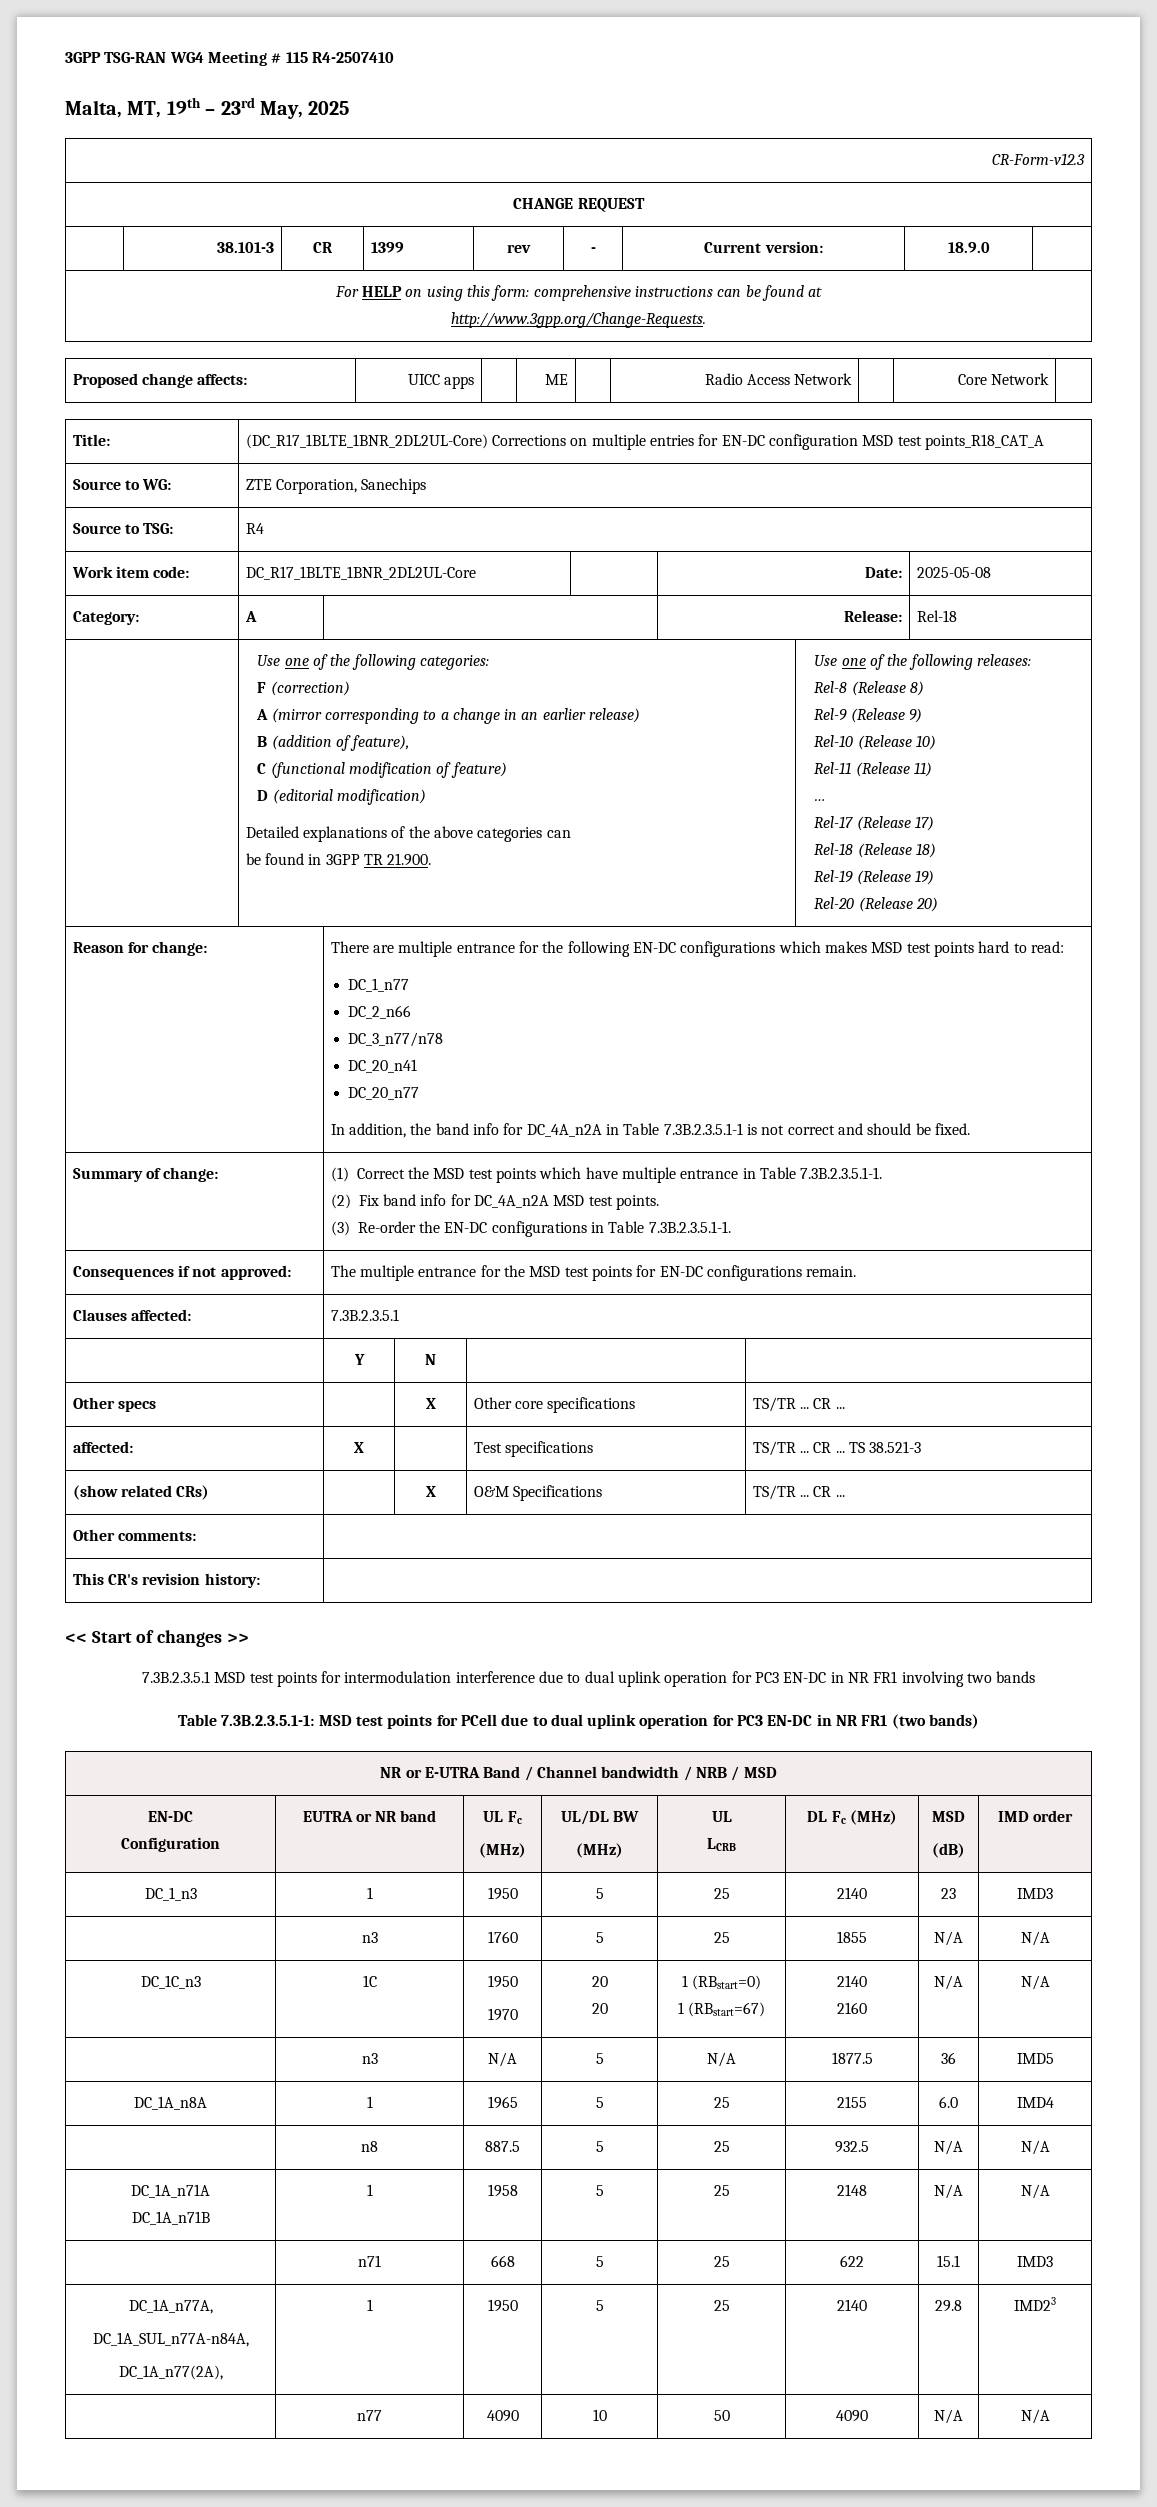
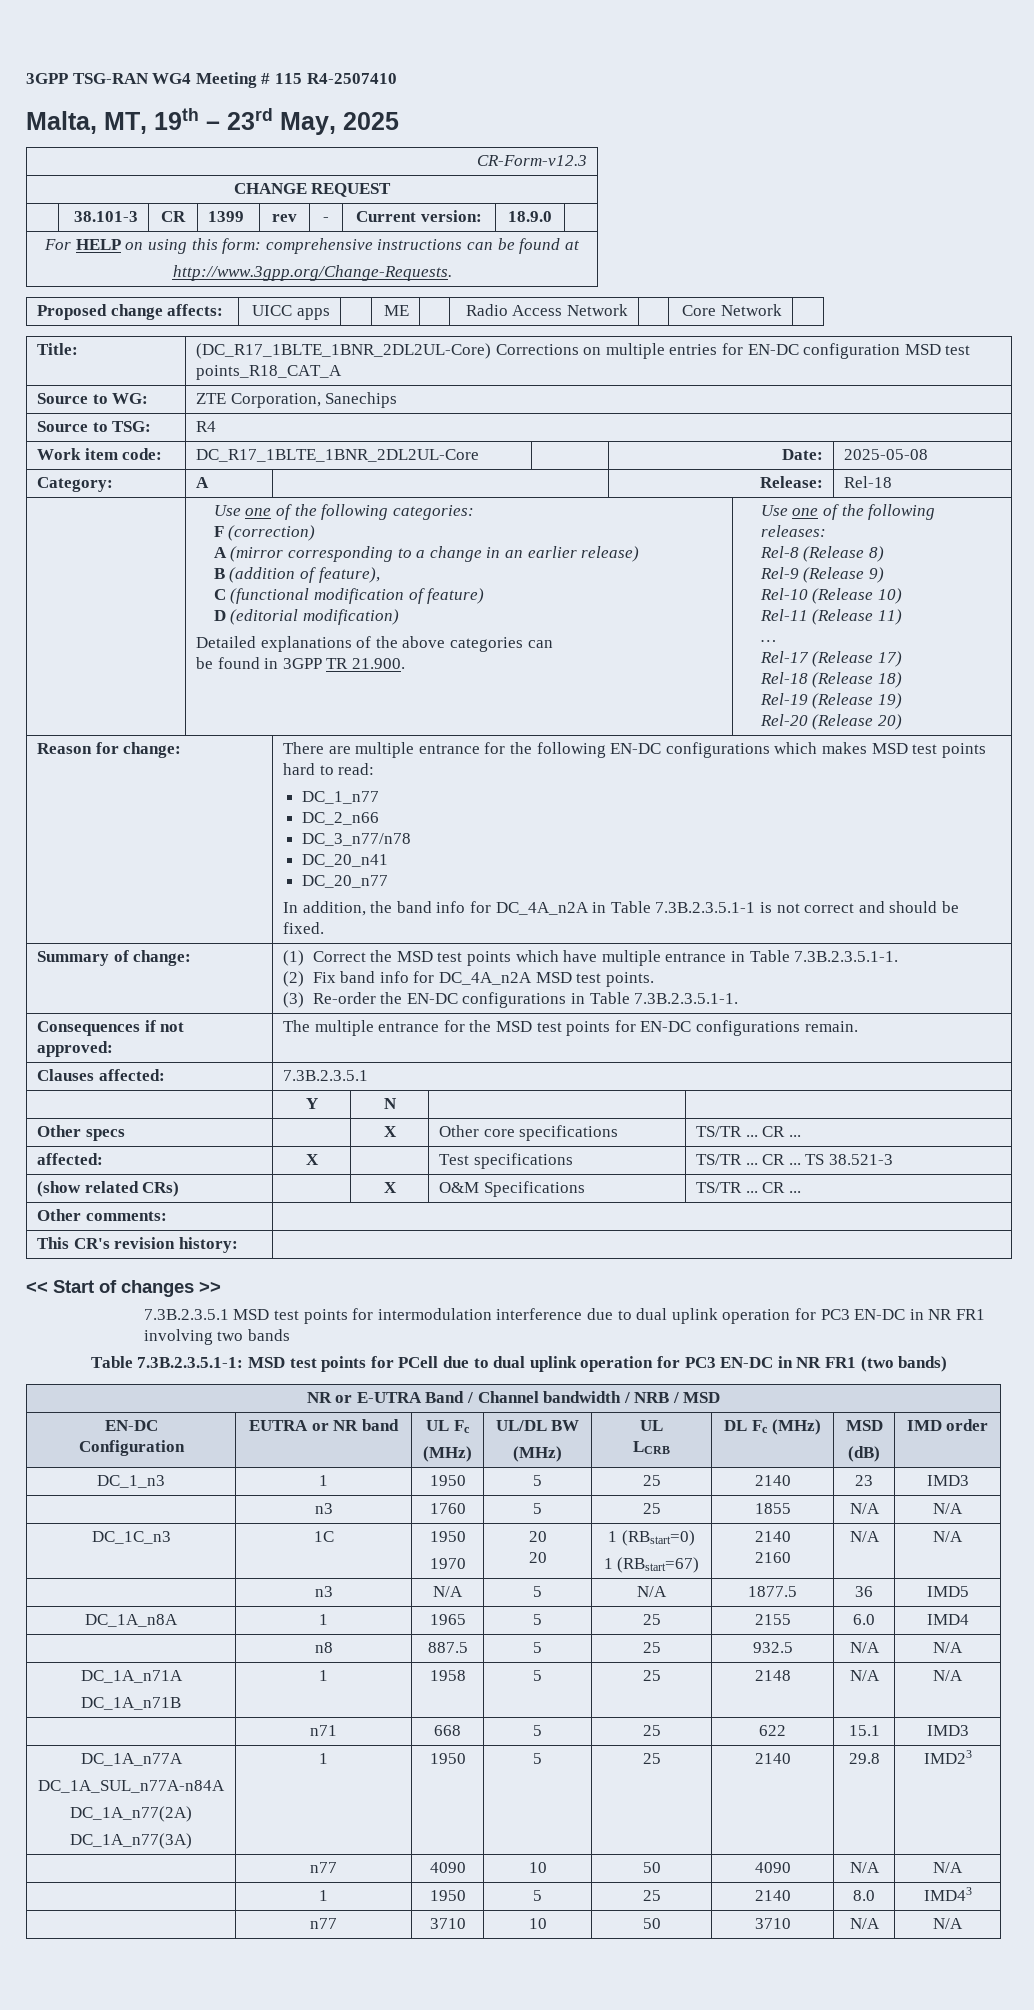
- DC_1A_n77A,
- DC_1A_SUL_n77A-n84A,
- DC_1A_n77(2A), | 1 | 1950 | 5 | 25 | 2140 | 29.8 | IMD23
+ DC_1A_n77A
+ DC_1A_SUL_n77A-n84A
+ DC_1A_n77(2A)
+ DC_1A_n77(3A) | 1 | 1950 | 5 | 25 | 2140 | 29.8 | IMD23
+ | 1 | 1950 | 5 | 25 | 2140 | 8.0 | IMD43
+ | n77 | 3710 | 10 | 50 | 3710 | N/A | N/A

